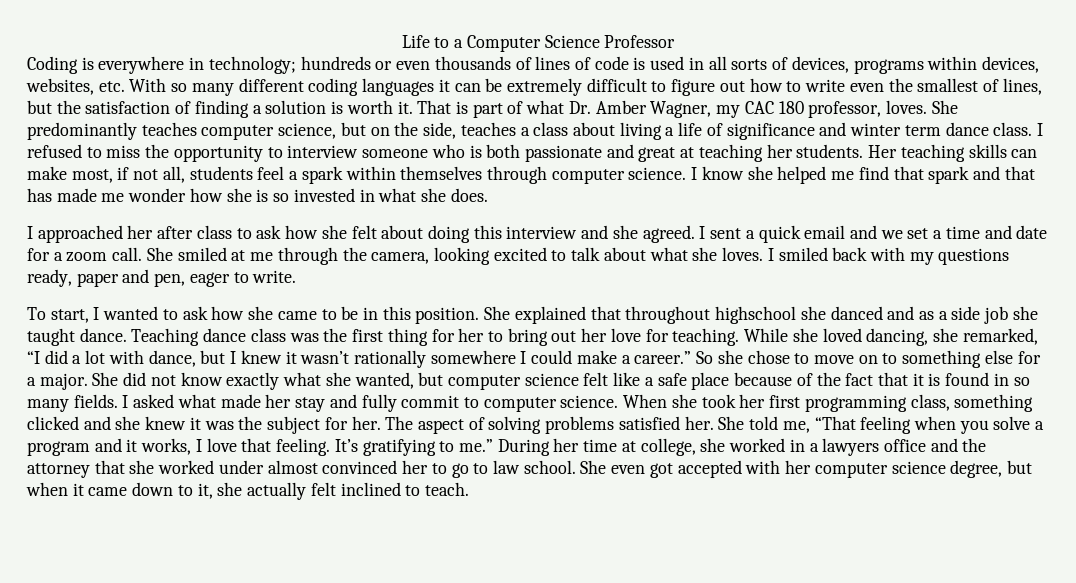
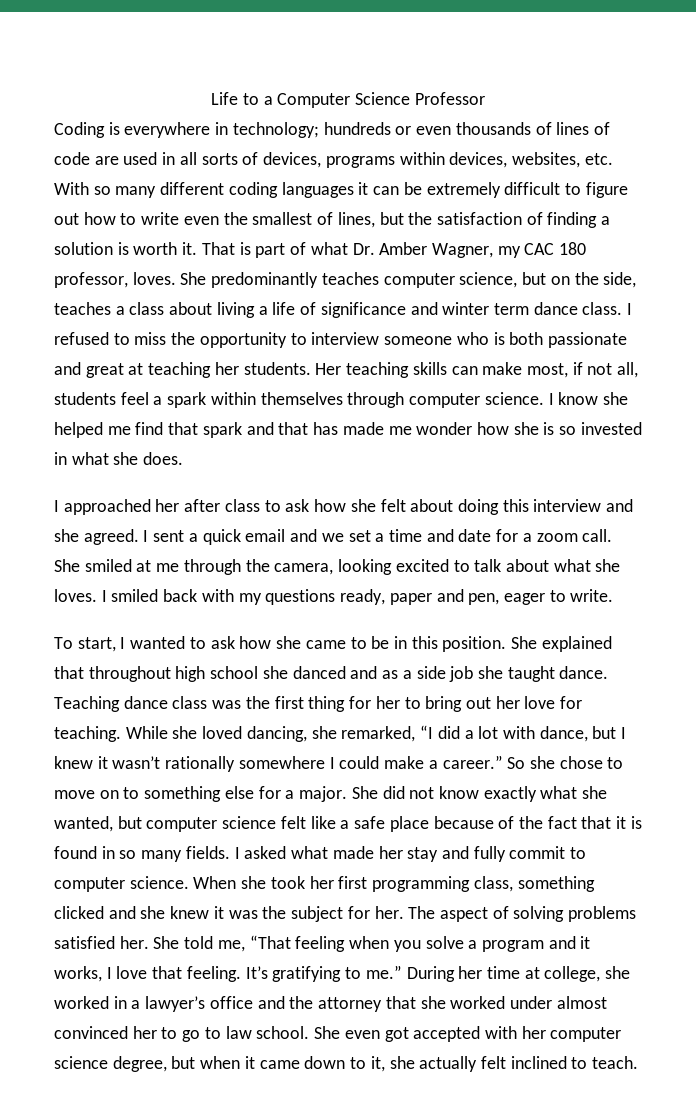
- Coding is everywhere in technology; hundreds or even thousands of lines of code is used in all sorts of devices, programs within devices, websites, etc. With so many different coding languages it can be extremely difficult to figure out how to write even the smallest of lines, but the satisfaction of finding a solution is worth it.
+ Coding is everywhere in technology; hundreds or even thousands of lines of code are used in all sorts of devices, programs within devices, websites, etc. With so many different coding languages it can be extremely difficult to figure out how to write even the smallest of lines, but the satisfaction of finding a solution is worth it.
- She explained that throughout highschool she danced and as a side job she taught dance.
+ She explained that throughout high school she danced and as a side job she taught dance.
- During her time at college, she worked in a lawyers office and the attorney that she worked under almost convinced her to go to law school.
+ During her time at college, she worked in a lawyer’s office and the attorney that she worked under almost convinced her to go to law school.

